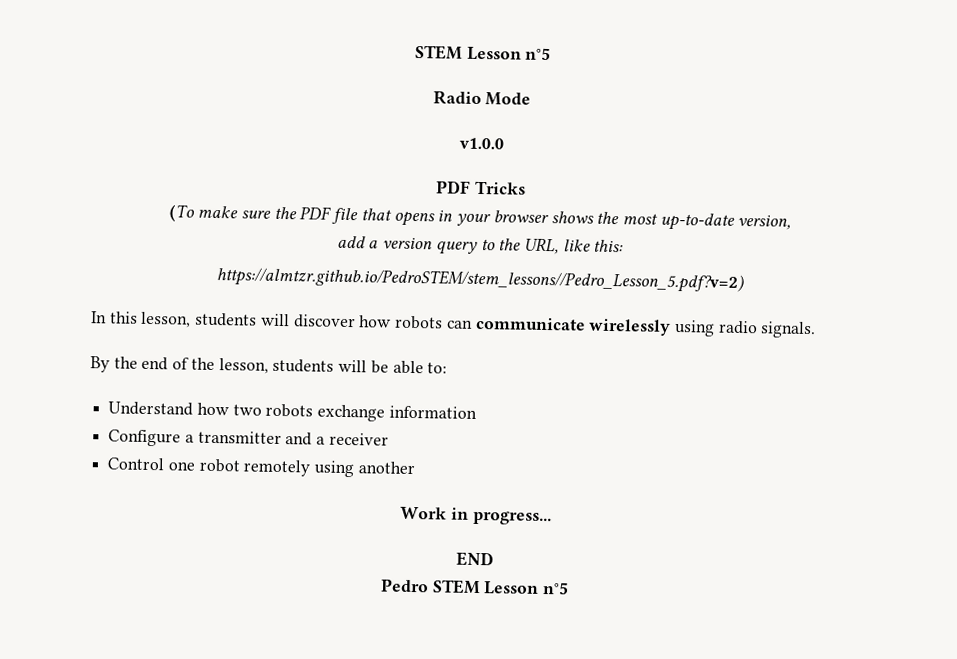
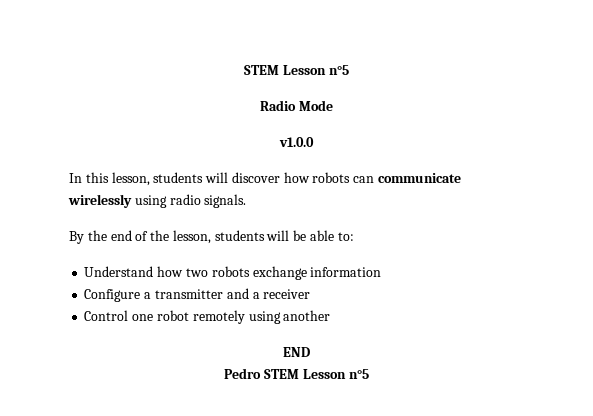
- PDF Tricks
- (To make sure the PDF file that opens in your browser shows the most up-to-date version,
- add a version query to the URL, like this:
- https://almtzr.github.io/PedroSTEM/stem_lessons//Pedro_Lesson_5.pdf?v=2)
- Work in progress...

